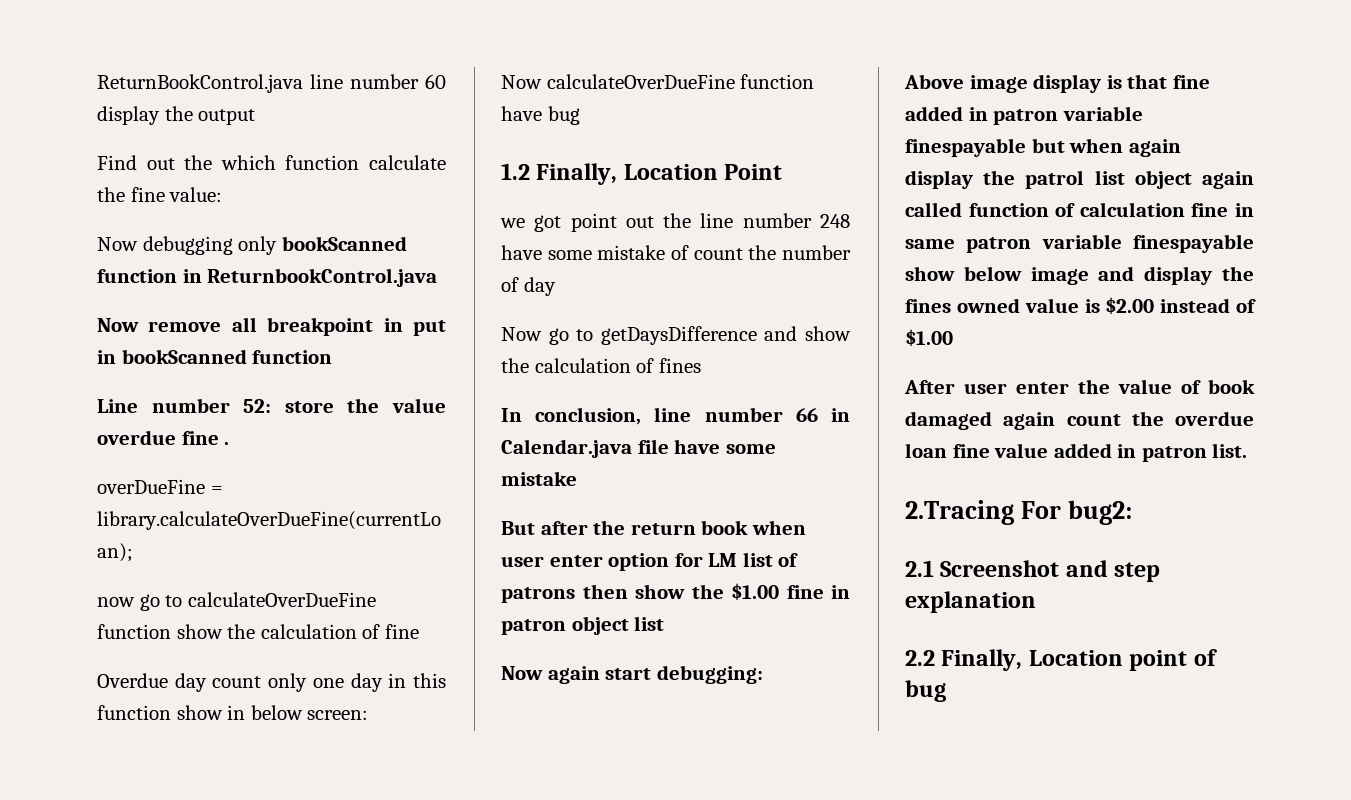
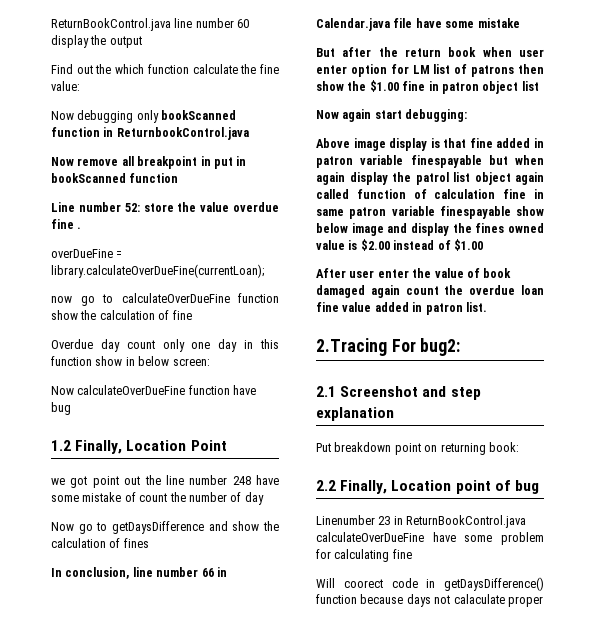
+ Put breakdown point on returning book:
+ Linenumber 23 in ReturnBookControl.java calculateOverDueFine have some problem for calculating fine
+ Will coorect code in getDaysDifference() function because days not calaculate proper

